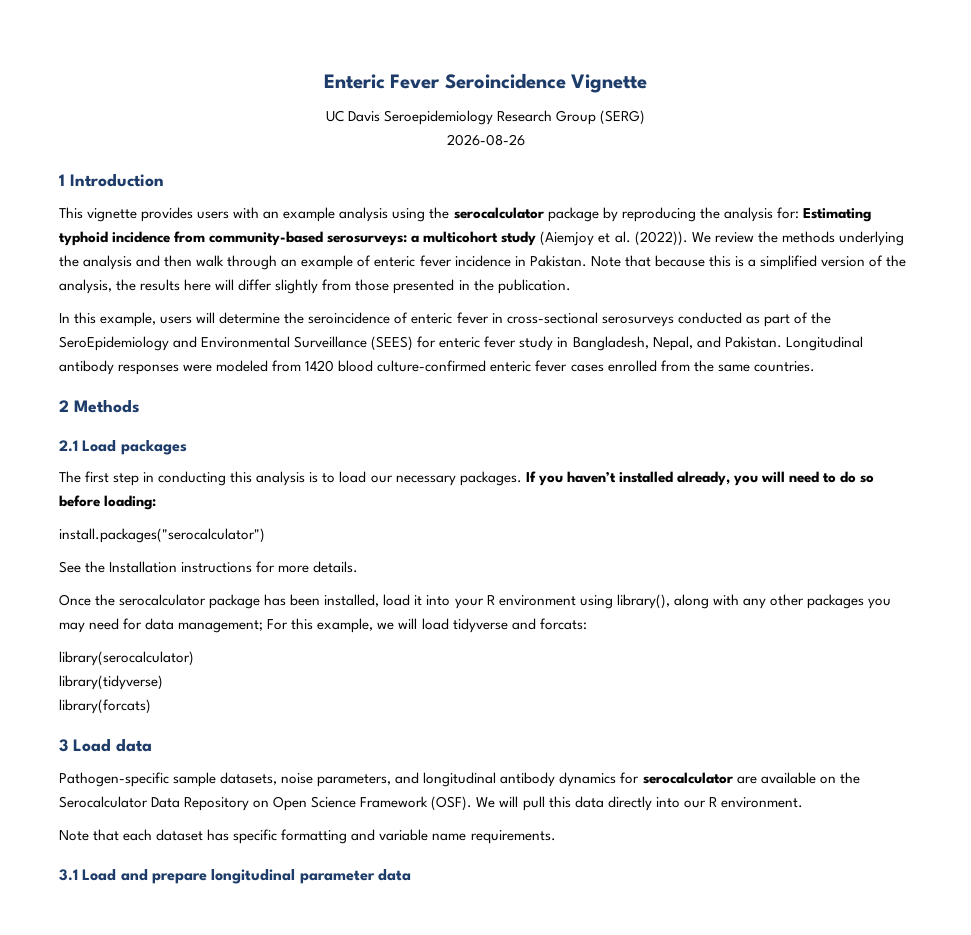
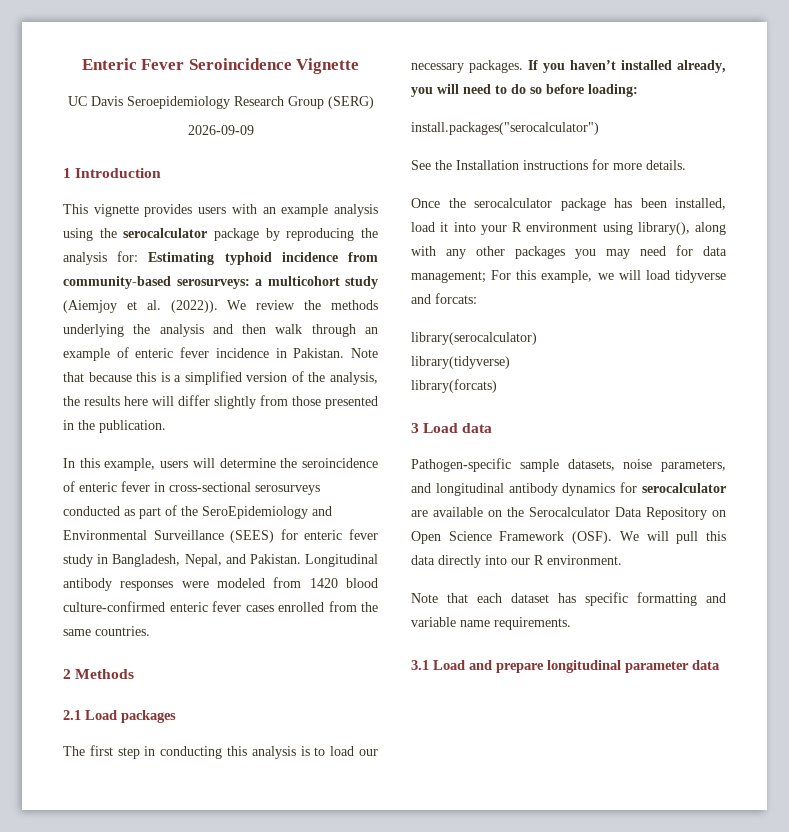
- 2026-08-26
+ 2026-09-09

